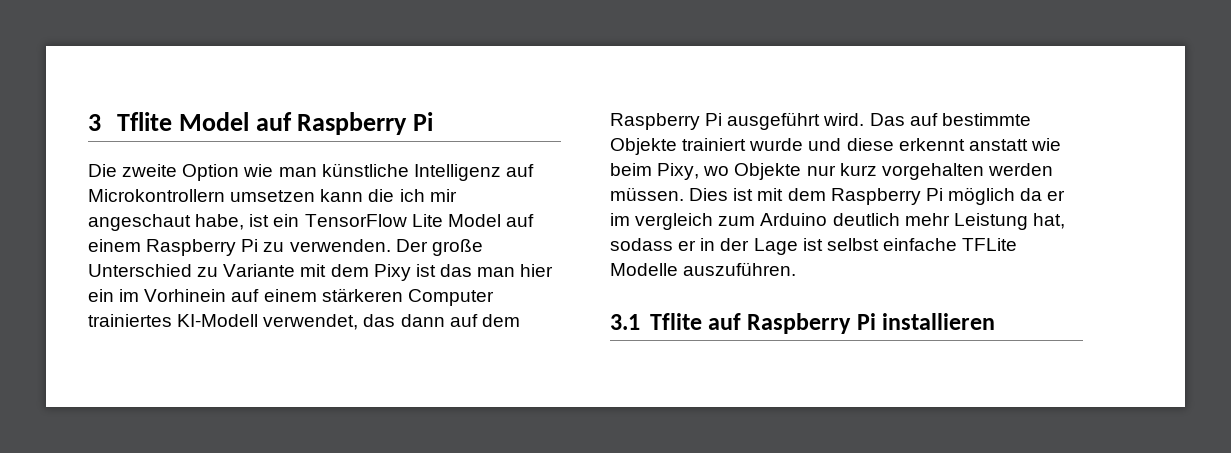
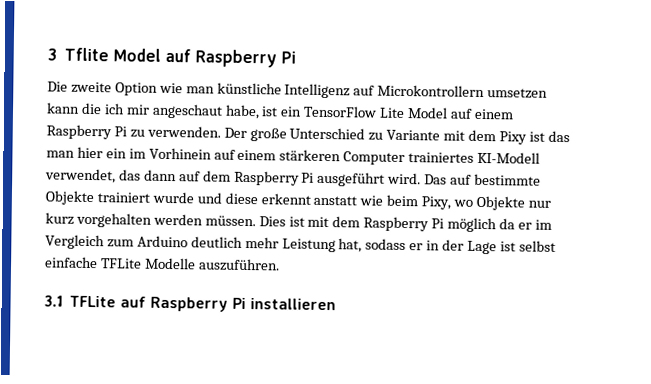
- Dies ist mit dem Raspberry Pi möglich da er im vergleich zum Arduino deutlich mehr Leistung hat, sodass er in der Lage ist selbst einfache TFLite Modelle auszuführen.
+ Dies ist mit dem Raspberry Pi möglich da er im Vergleich zum Arduino deutlich mehr Leistung hat, sodass er in der Lage ist selbst einfache TFLite Modelle auszuführen.
- 3.1 Tflite auf Raspberry Pi installieren
+ 3.1 TFLite auf Raspberry Pi installieren

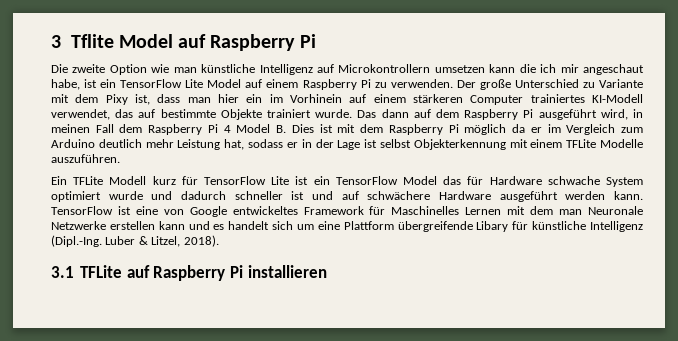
- Der große Unterschied zu Variante mit dem Pixy ist das man hier ein im Vorhinein auf einem stärkeren Computer trainiertes KI-Modell verwendet, das dann auf dem Raspberry Pi ausgeführt wird. Das auf bestimmte Objekte trainiert wurde und diese erkennt anstatt wie beim Pixy, wo Objekte nur kurz vorgehalten werden müssen. Dies ist mit dem Raspberry Pi möglich da er im Vergleich zum Arduino deutlich mehr Leistung hat, sodass er in der Lage ist selbst einfache TFLite Modelle auszuführen.
+ Der große Unterschied zu Variante mit dem Pixy ist, dass man hier ein im Vorhinein auf einem stärkeren Computer trainiertes KI-Modell verwendet, das auf bestimmte Objekte trainiert wurde. Das dann auf dem Raspberry Pi ausgeführt wird, in meinen Fall dem Raspberry Pi 4 Model B. Dies ist mit dem Raspberry Pi möglich da er im Vergleich zum Arduino deutlich mehr Leistung hat, sodass er in der Lage ist selbst Objekterkennung mit einem TFLite Modelle auszuführen.
+ Ein TFLite Modell kurz für TensorFlow Lite ist ein TensorFlow Model das für Hardware schwache System optimiert wurde und dadurch schneller ist und auf schwächere Hardware ausgeführt werden kann. TensorFlow ist eine von Google entwickeltes Framework für Maschinelles Lernen mit dem man Neuronale Netzwerke erstellen kann und es handelt sich um eine Plattform übergreifende Libary für künstliche Intelligenz (Dipl.-Ing. Luber & Litzel, 2018).

